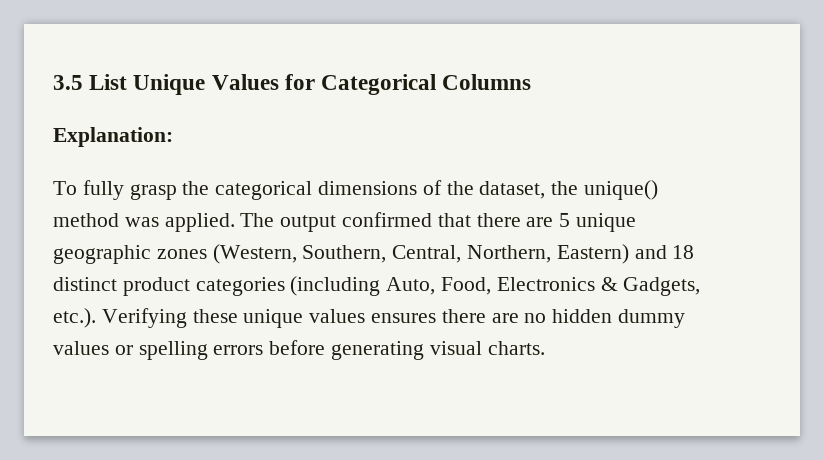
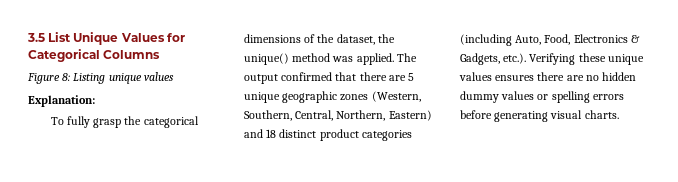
+ Figure 8: Listing unique values

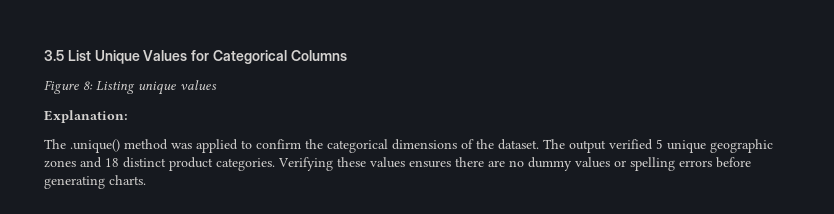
- To fully grasp the categorical dimensions of the dataset, the unique() method was applied. The output confirmed that there are 5 unique geographic zones (Western, Southern, Central, Northern, Eastern) and 18 distinct product categories (including Auto, Food, Electronics & Gadgets, etc.). Verifying these unique values ensures there are no hidden dummy values or spelling errors before generating visual charts.
+ The .unique() method was applied to confirm the categorical dimensions of the dataset. The output verified 5 unique geographic zones and 18 distinct product categories. Verifying these values ensures there are no dummy values or spelling errors before generating charts.

